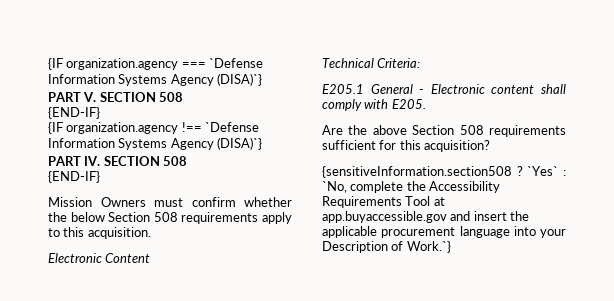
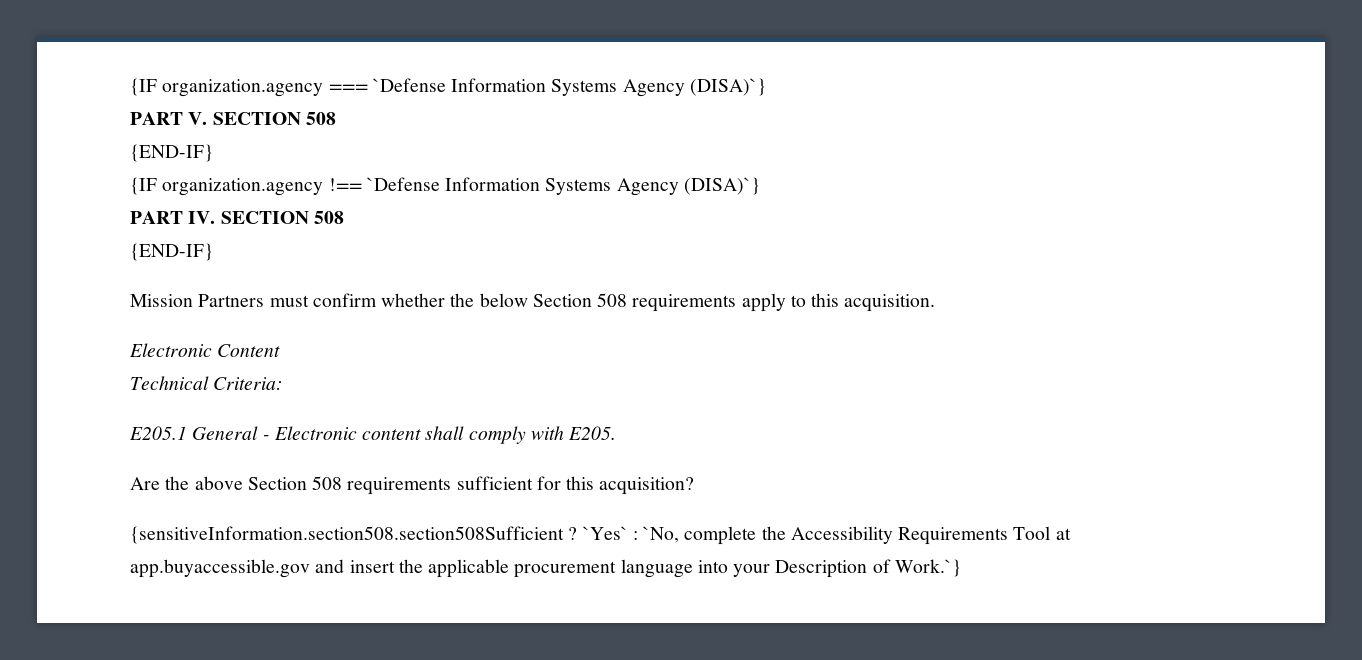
- Mission Owners must confirm whether the below Section 508 requirements apply to this acquisition.
+ Mission Partners must confirm whether the below Section 508 requirements apply to this acquisition.
- {sensitiveInformation.section508 ?
+ {sensitiveInformation.section508.section508Sufficient ?

